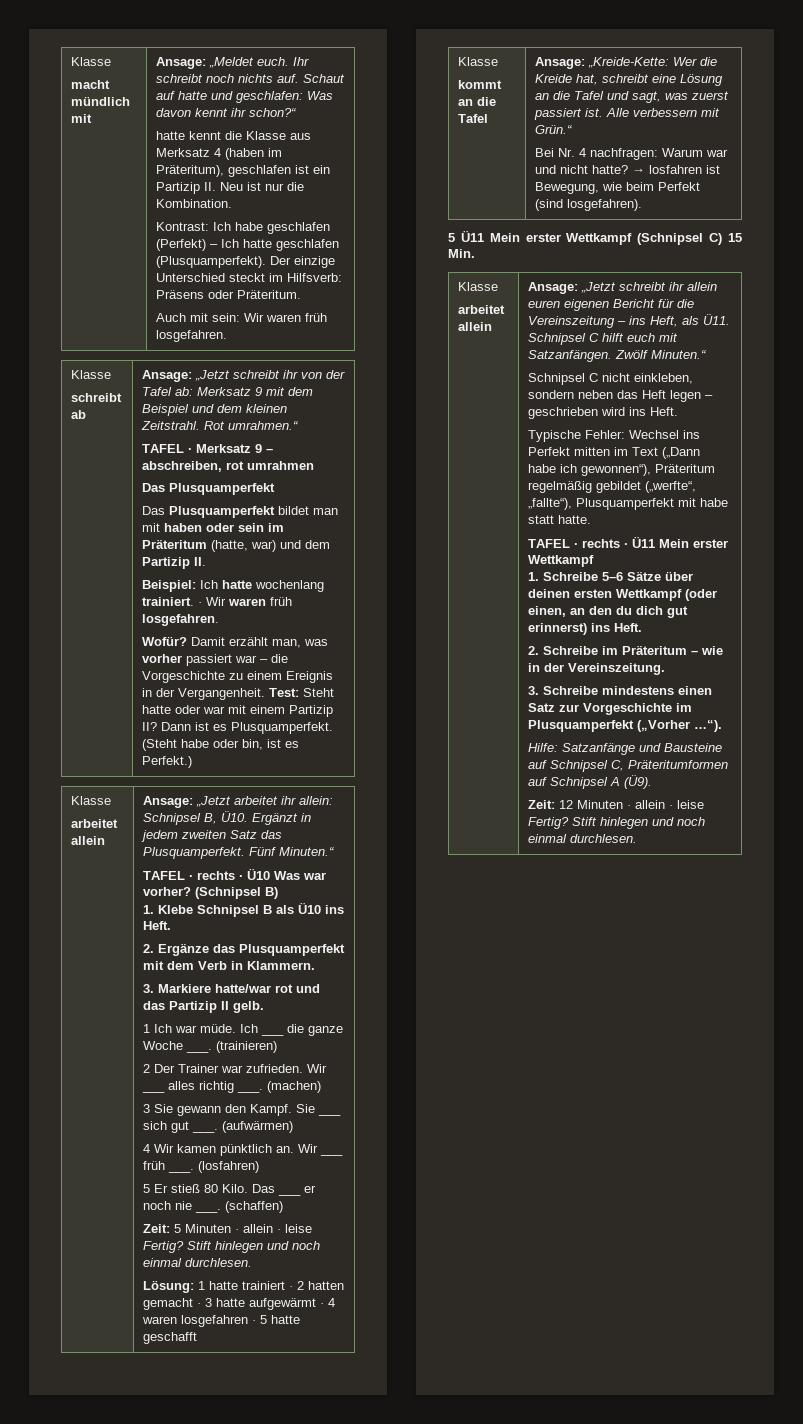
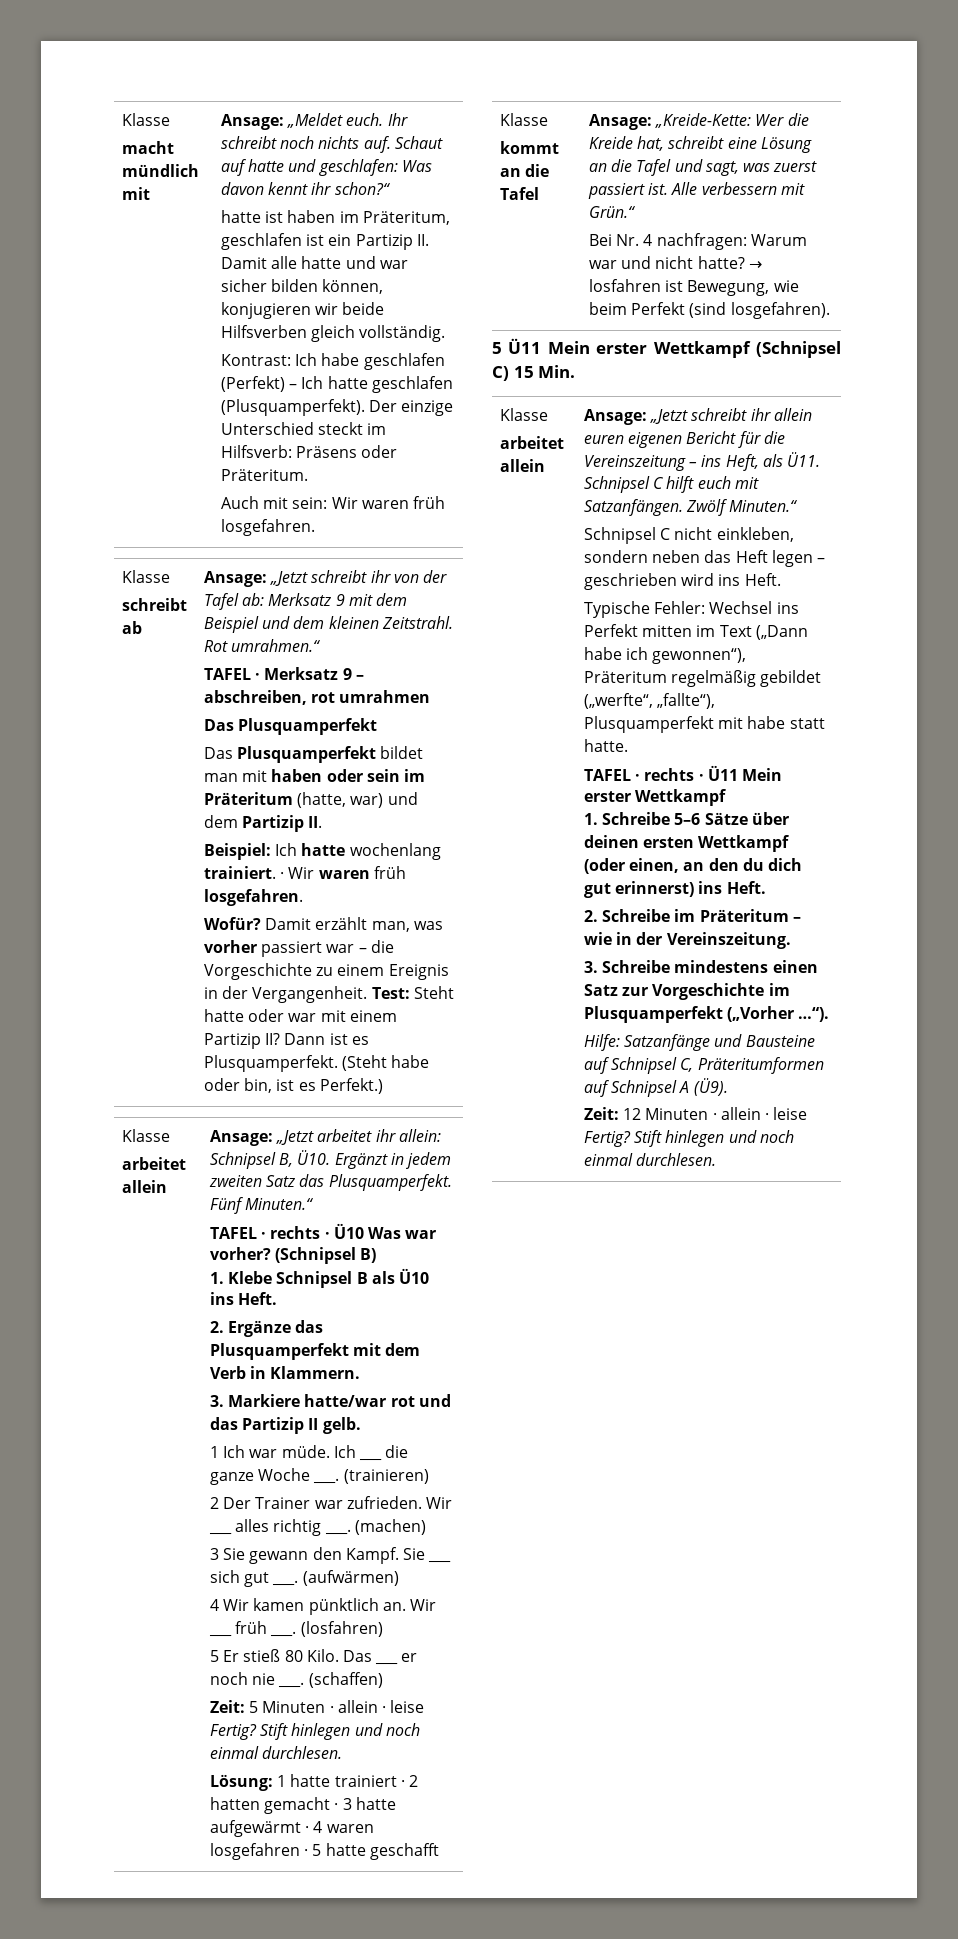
- hatte kennt die Klasse aus Merksatz 4 (haben im Präteritum), geschlafen ist ein Partizip II. Neu ist nur die Kombination.
+ hatte ist haben im Präteritum, geschlafen ist ein Partizip II. Damit alle hatte und war sicher bilden können, konjugieren wir beide Hilfsverben gleich vollständig.

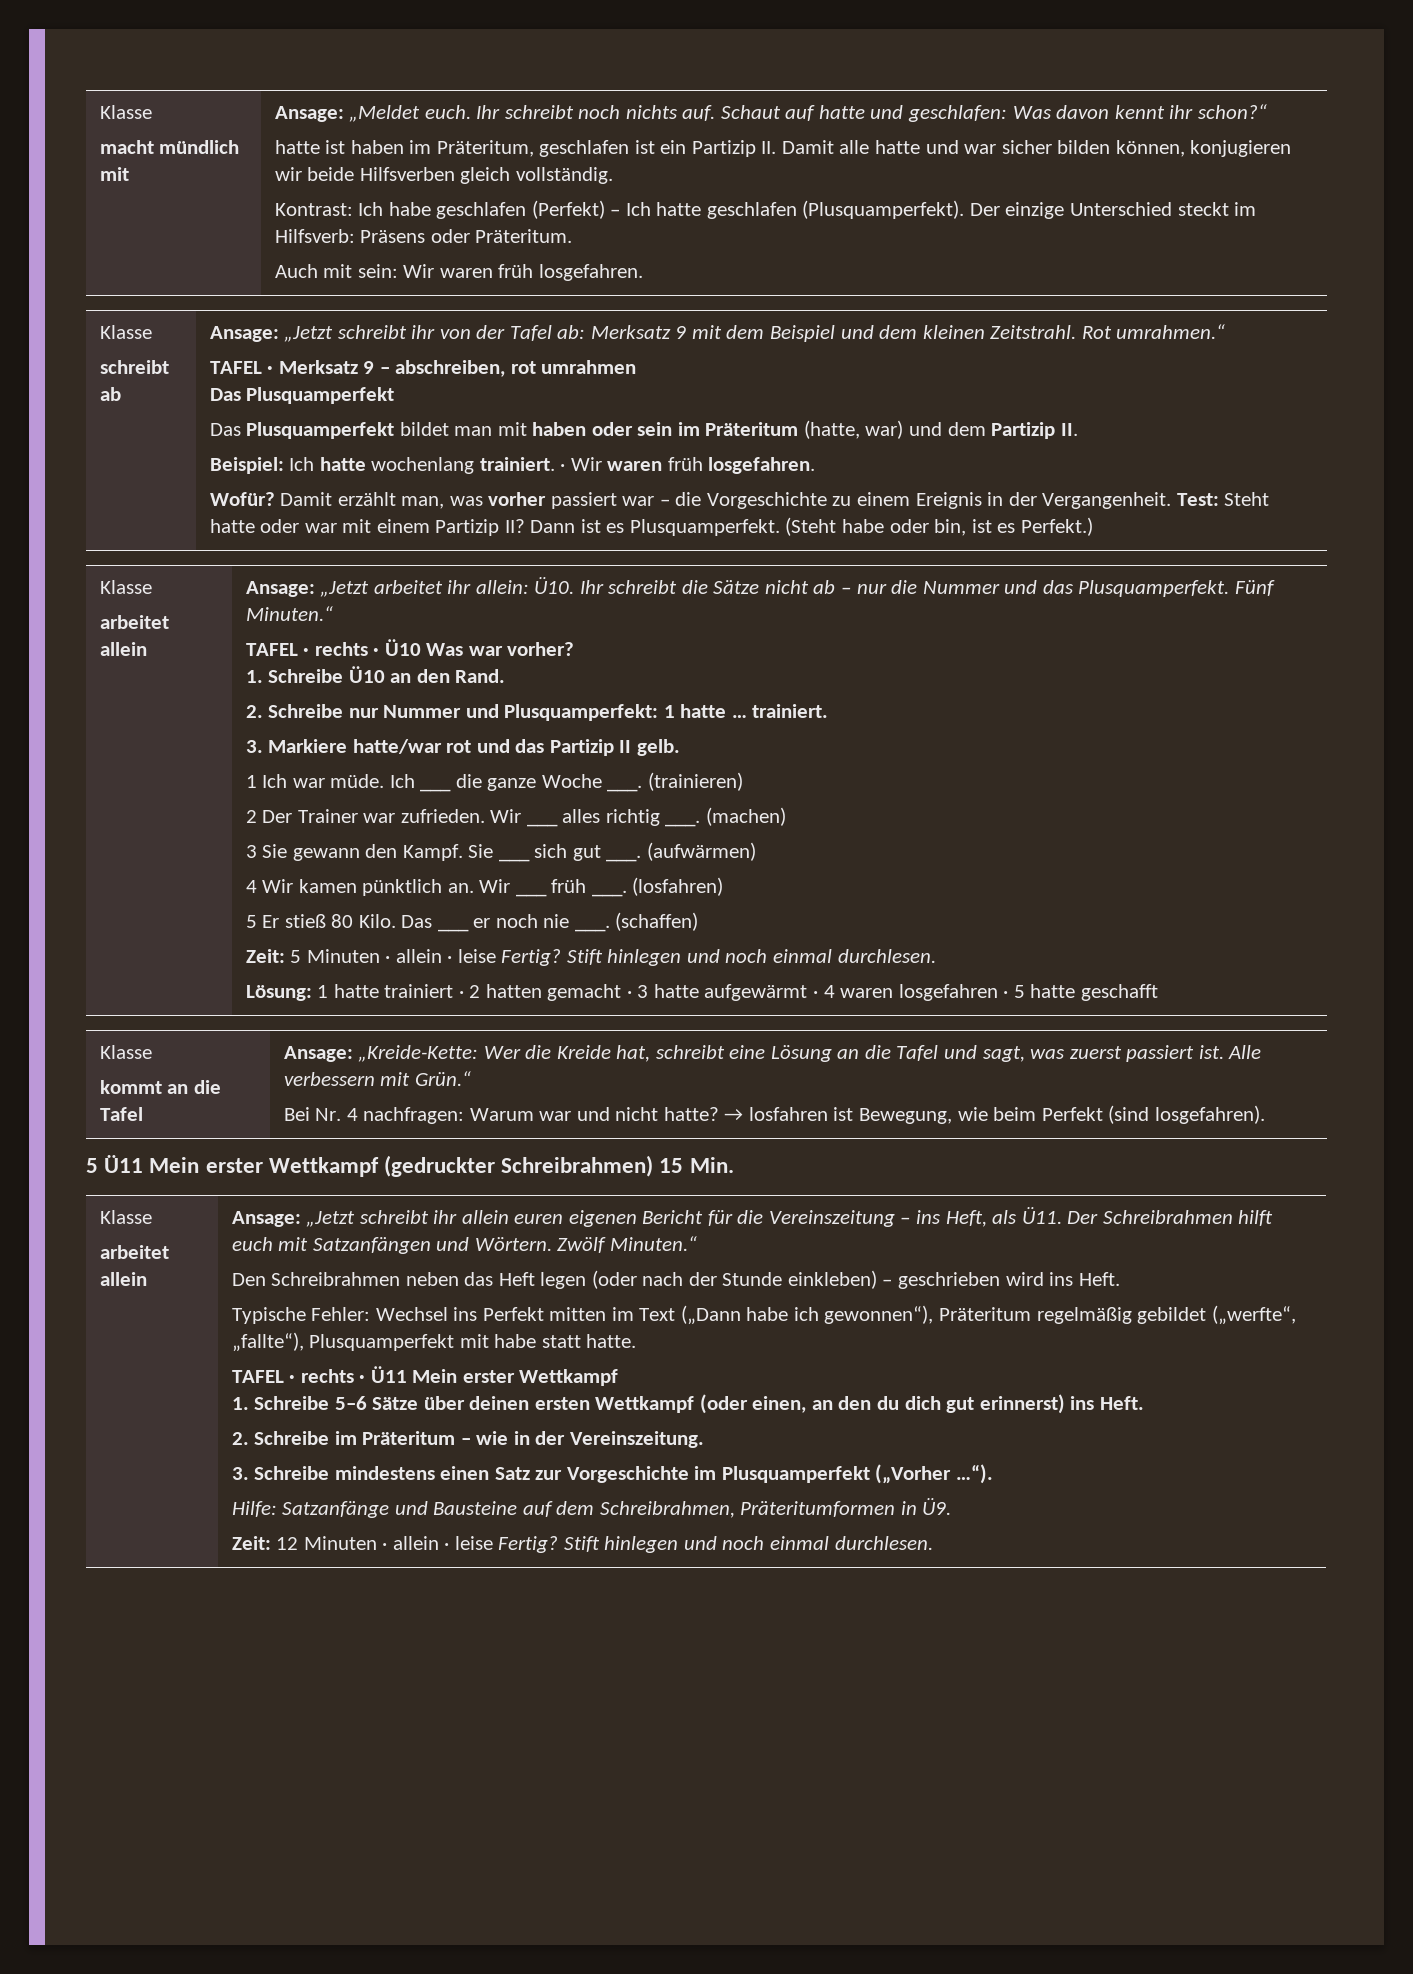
- Ansage: „Jetzt arbeitet ihr allein: Schnipsel B, Ü10. Ergänzt in jedem zweiten Satz das Plusquamperfekt.
+ Ansage: „Jetzt arbeitet ihr allein: Ü10. Ihr schreibt die Sätze nicht ab – nur die Nummer und das Plusquamperfekt.
- TAFEL · rechts · Ü10 Was war vorher? (Schnipsel B)
- 1. Klebe Schnipsel B als Ü10 ins Heft.
- 2. Ergänze das Plusquamperfekt mit dem Verb in Klammern.
+ TAFEL · rechts · Ü10 Was war vorher?
+ 1. Schreibe Ü10 an den Rand.
+ 2. Schreibe nur Nummer und Plusquamperfekt: 1 hatte … trainiert.
- 5 Ü11 Mein erster Wettkampf (Schnipsel C) 15 Min.
+ 5 Ü11 Mein erster Wettkampf (gedruckter Schreibrahmen) 15 Min.
- Ansage: „Jetzt schreibt ihr allein euren eigenen Bericht für die Vereinszeitung – ins Heft, als Ü11. Schnipsel C hilft euch mit Satzanfängen.
+ Ansage: „Jetzt schreibt ihr allein euren eigenen Bericht für die Vereinszeitung – ins Heft, als Ü11. Der Schreibrahmen hilft euch mit Satzanfängen und Wörtern.
- Schnipsel C nicht einkleben, sondern neben das Heft legen – geschrieben wird ins Heft.
+ Den Schreibrahmen neben das Heft legen (oder nach der Stunde einkleben) – geschrieben wird ins Heft.
- Hilfe: Satzanfänge und Bausteine auf Schnipsel C, Präteritumformen auf Schnipsel A (Ü9).
+ Hilfe: Satzanfänge und Bausteine auf dem Schreibrahmen, Präteritumformen in Ü9.

